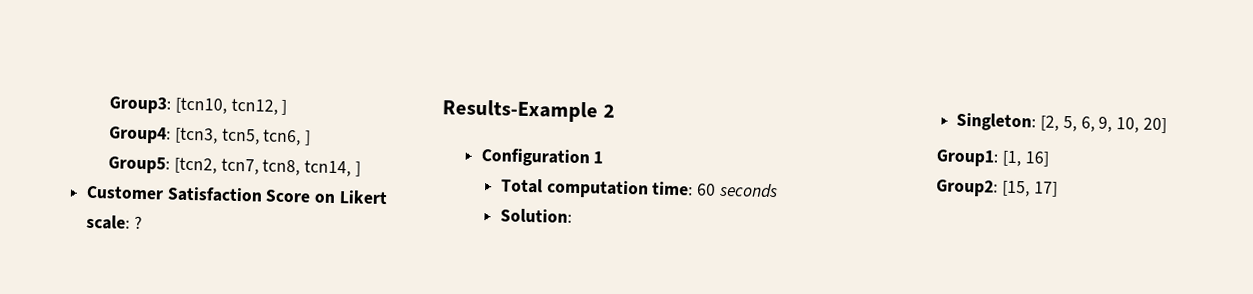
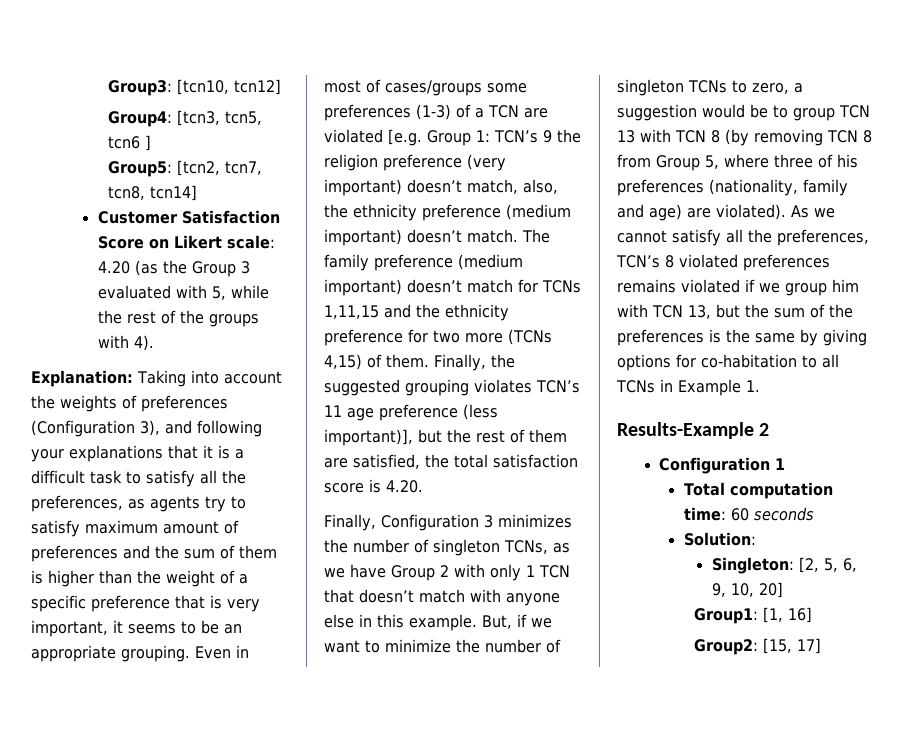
- Group3: [tcn10, tcn12, ]
+ Group3: [tcn10, tcn12]
- Group4: [tcn3, tcn5, tcn6, ]
+ Group4: [tcn3, tcn5, tcn6 ]
- Group5: [tcn2, tcn7, tcn8, tcn14, ]
+ Group5: [tcn2, tcn7, tcn8, tcn14]
- Customer Satisfaction Score on Likert scale: ?
+ Customer Satisfaction Score on Likert scale: 4.20 (as the Group 3 evaluated with 5, while the rest of the groups with 4).
+ Explanation: Taking into account the weights of preferences (Configuration 3), and following your explanations that it is a difficult task to satisfy all the preferences, as agents try to satisfy maximum amount of preferences and the sum of them is higher than the weight of a specific preference that is very important, it seems to be an appropriate grouping. Even in most of cases/groups some preferences (1-3) of a TCN are violated [e.g. Group 1: TCN’s 9 the religion preference (very important) doesn’t match, also, the ethnicity preference (medium important) doesn’t match. The family preference (medium important) doesn’t match for TCNs 1,11,15 and the ethnicity preference for two more (TCNs 4,15) of them. Finally, the suggested grouping violates TCN’s 11 age preference (less important)], but the rest of them are satisfied, the total satisfaction score is 4.20.
+ Finally, Configuration 3 minimizes the number of singleton TCNs, as we have Group 2 with only 1 TCN that doesn’t match with anyone else in this example. But, if we want to minimize the number of singleton TCNs to zero, a suggestion would be to group TCN 13 with TCN 8 (by removing TCN 8 from Group 5, where three of his preferences (nationality, family and age) are violated). As we cannot satisfy all the preferences, TCN’s 8 violated preferences remains violated if we group him with TCN 13, but the sum of the preferences is the same by giving options for co-habitation to all TCNs in Example 1.

